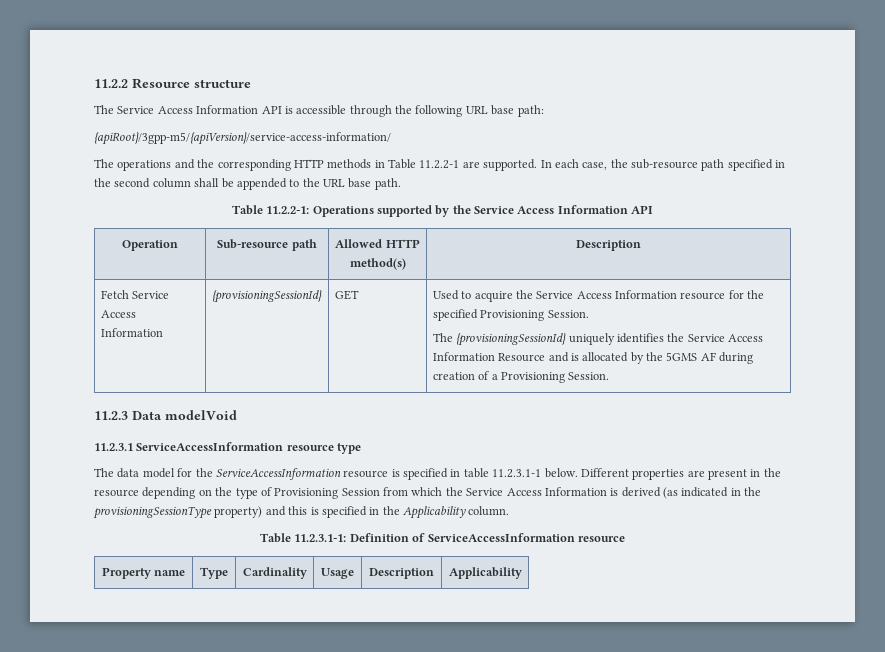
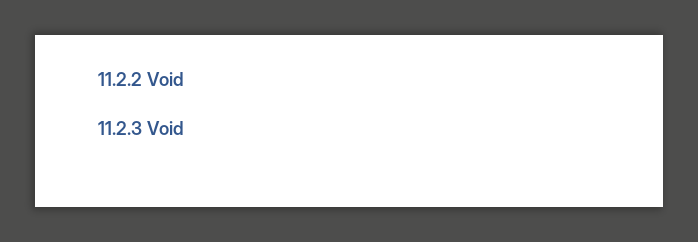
- 11.2.2 Resource structure
- The Service Access Information API is accessible through the following URL base path:
- {apiRoot}/3gpp-m5/{apiVersion}/service-access-information/
- The operations and the corresponding HTTP methods in Table 11.2.2-1 are supported. In each case, the sub-resource path specified in the second column shall be appended to the URL base path.
- Table 11.2.2-1: Operations supported by the Service Access Information API
- Operation | Sub-resource path | Allowed HTTP method(s) | Description
- Fetch Service Access Information | {provisioningSessionId} | GET | Used to acquire the Service Access Information resource for the specified Provisioning Session.
- The {provisioningSessionId} uniquely identifies the Service Access Information Resource and is allocated by the 5GMS AF during creation of a Provisioning Session.
- 11.2.3 Data modelVoid
- 11.2.3.1 ServiceAccessInformation resource type
- The data model for the ServiceAccessInformation resource is specified in table 11.2.3.1-1 below. Different properties are present in the resource depending on the type of Provisioning Session from which the Service Access Information is derived (as indicated in the provisioningSessionType property) and this is specified in the Applicability column.
- Table 11.2.3.1-1: Definition of ServiceAccessInformation resource
- Property name | Type | Cardinality | Usage | Description | Applicability
+ 11.2.2 Void
+ 11.2.3 Void

